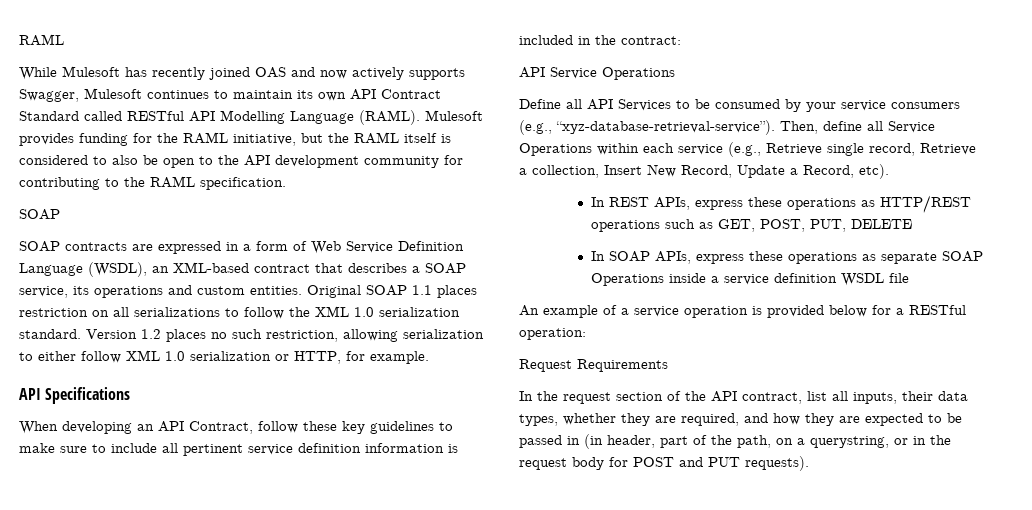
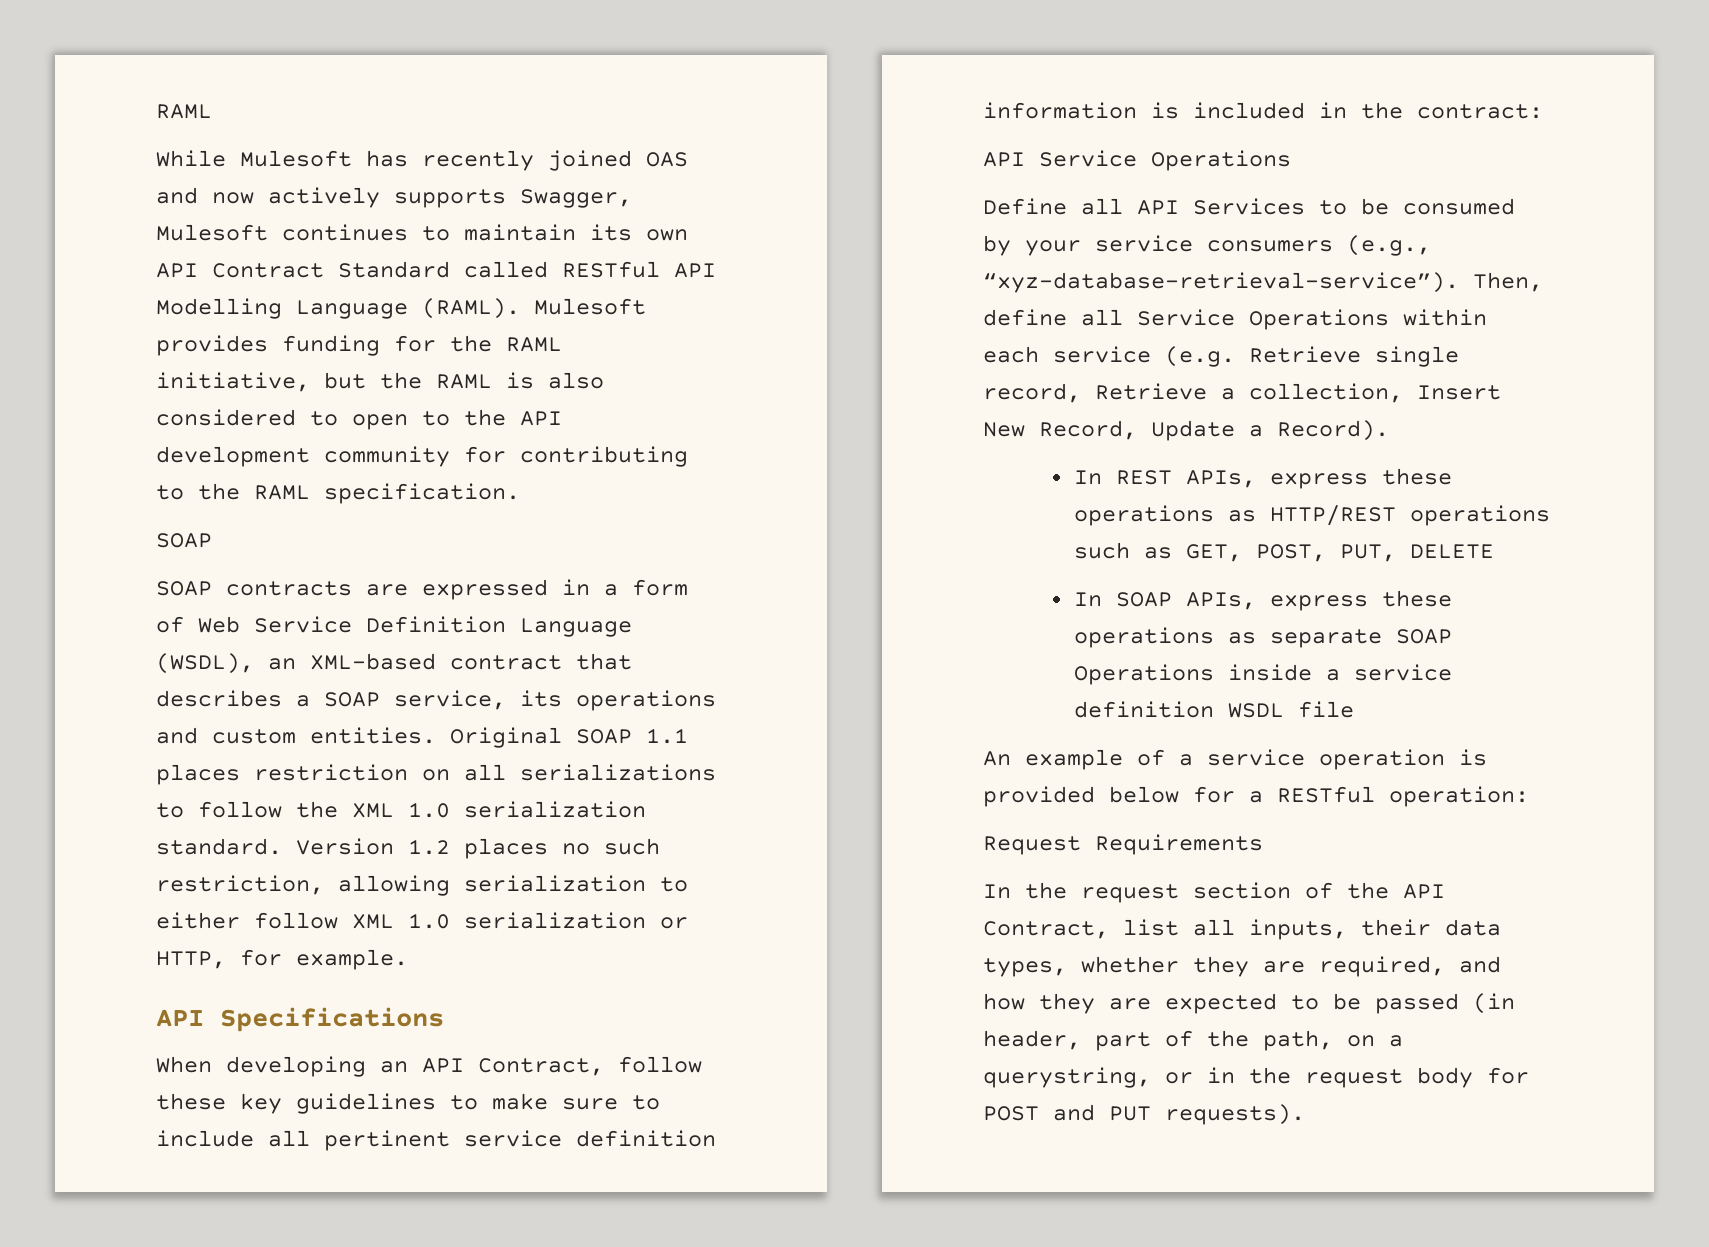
- Mulesoft provides funding for the RAML initiative, but the RAML itself is considered to also be open to the API development community for contributing to the RAML specification.
+ Mulesoft provides funding for the RAML initiative, but the RAML is also considered to open to the API development community for contributing to the RAML specification.
- Then, define all Service Operations within each service (e.g., Retrieve single record, Retrieve a collection, Insert New Record, Update a Record, etc).
+ Then, define all Service Operations within each service (e.g. Retrieve single record, Retrieve a collection, Insert New Record, Update a Record).
- In the request section of the API contract, list all inputs, their data types, whether they are required, and how they are expected to be passed in (in header, part of the path, on a querystring, or in the request body for POST and PUT requests).
+ In the request section of the API Contract, list all inputs, their data types, whether they are required, and how they are expected to be passed (in header, part of the path, on a querystring, or in the request body for POST and PUT requests).

